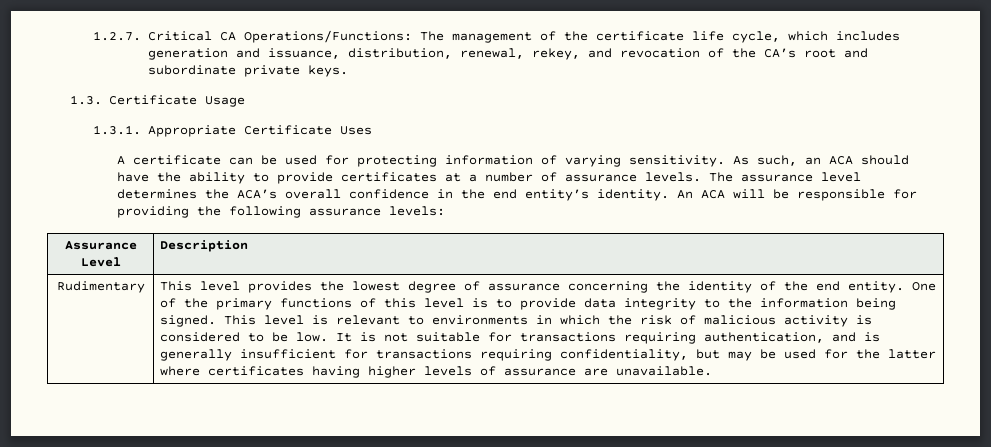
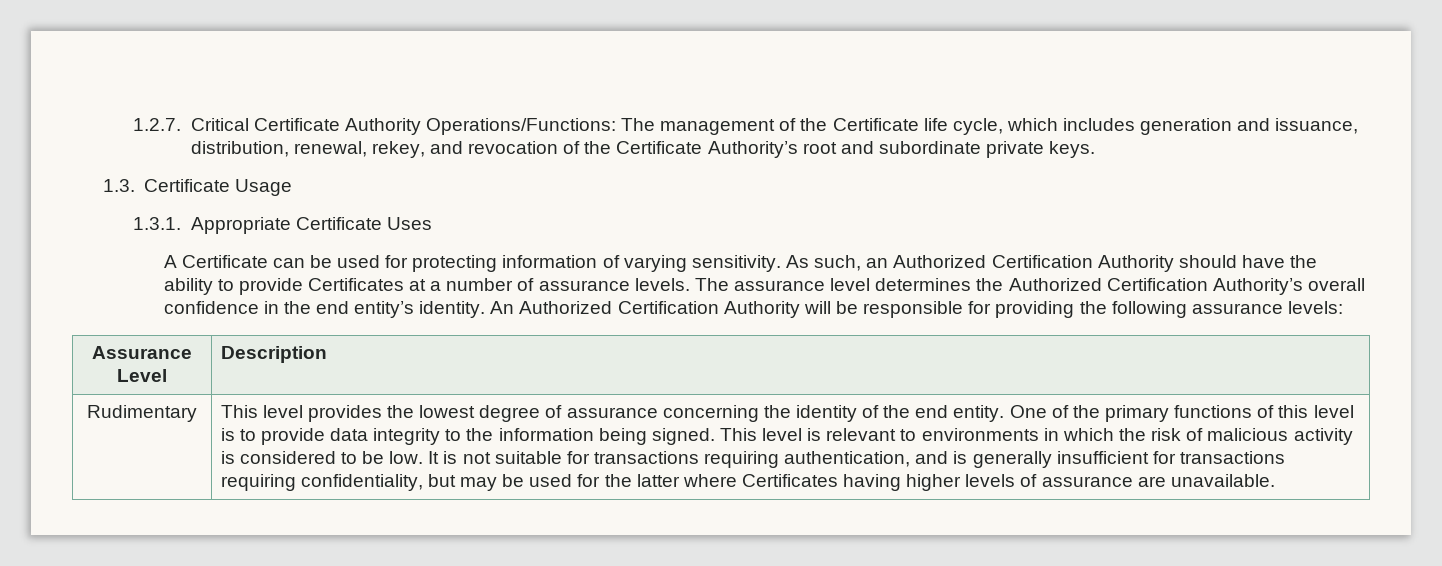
- 1.2.7. Critical CA Operations/Functions: The management of the certificate life cycle, which includes generation and issuance, distribution, renewal, rekey, and revocation of the CA’s root and subordinate private keys.
+ 1.2.7. Critical Certificate Authority Operations/Functions: The management of the Certificate life cycle, which includes generation and issuance, distribution, renewal, rekey, and revocation of the Certificate Authority’s root and subordinate private keys.
- A certificate can be used for protecting information of varying sensitivity.
+ A Certificate can be used for protecting information of varying sensitivity.
- As such, an ACA should have the ability to provide certificates at a number of assurance levels.
+ As such, an Authorized Certification Authority should have the ability to provide Certificates at a number of assurance levels.
- The assurance level determines the ACA’s overall confidence in the end entity’s identity.
+ The assurance level determines the Authorized Certification Authority’s overall confidence in the end entity’s identity.
- An ACA will be responsible for providing the following assurance levels:
+ An Authorized Certification Authority will be responsible for providing the following assurance levels:
- It is not suitable for transactions requiring authentication, and is generally insufficient for transactions requiring confidentiality, but may be used for the latter where certificates having higher levels of assurance are unavailable.
+ It is not suitable for transactions requiring authentication, and is generally insufficient for transactions requiring confidentiality, but may be used for the latter where Certificates having higher levels of assurance are unavailable.

